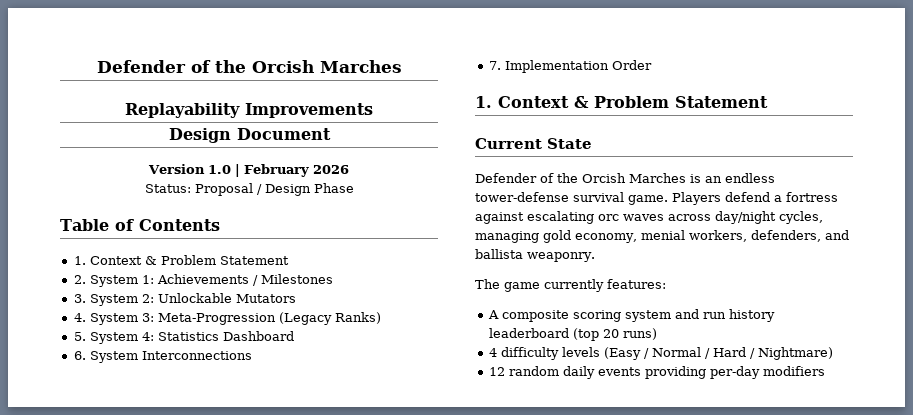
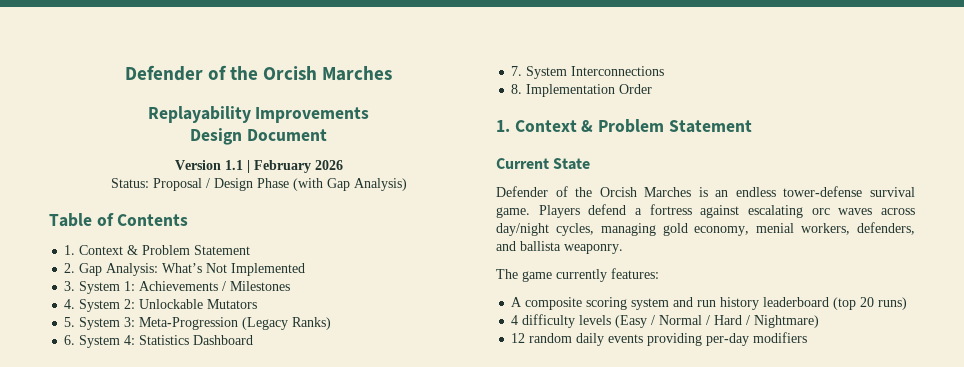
- Version 1.0 | February 2026
+ Version 1.1 | February 2026
- Status: Proposal / Design Phase
+ Status: Proposal / Design Phase (with Gap Analysis)
- 2. System 1: Achievements / Milestones
+ 2. Gap Analysis: What’s Not Implemented
+ 3. System 1: Achievements / Milestones
- 3. System 2: Unlockable Mutators
+ 4. System 2: Unlockable Mutators
- 4. System 3: Meta-Progression (Legacy Ranks)
+ 5. System 3: Meta-Progression (Legacy Ranks)
- 5. System 4: Statistics Dashboard
+ 6. System 4: Statistics Dashboard
- 6. System Interconnections
+ 7. System Interconnections
- 7. Implementation Order
+ 8. Implementation Order

